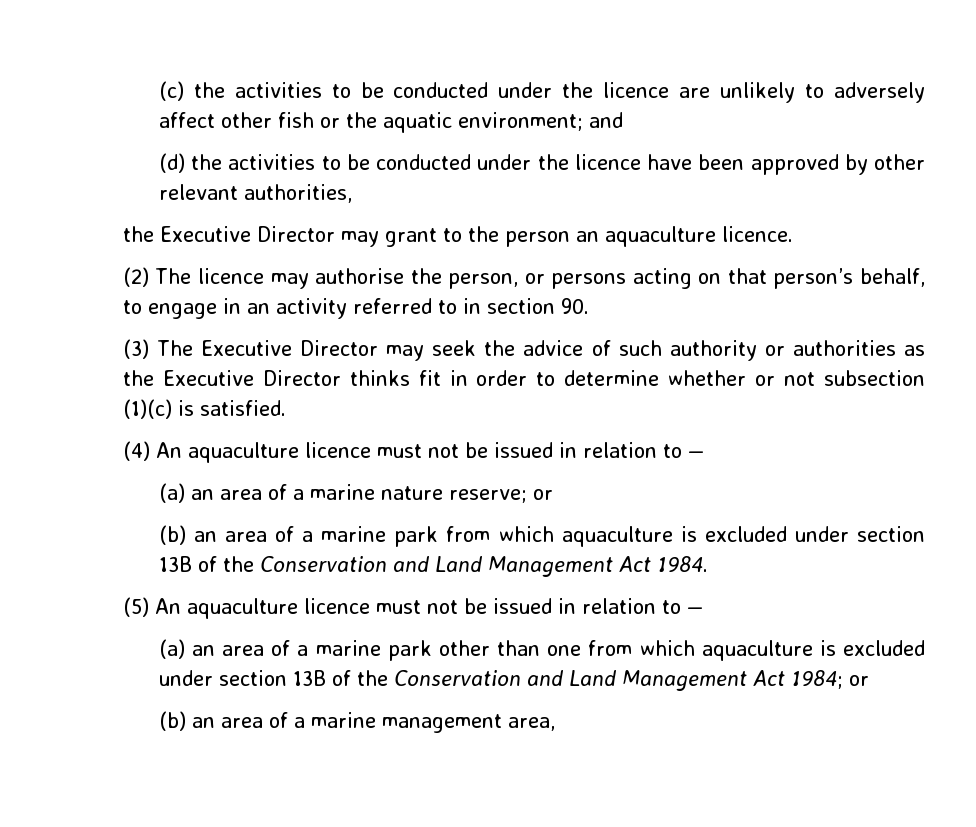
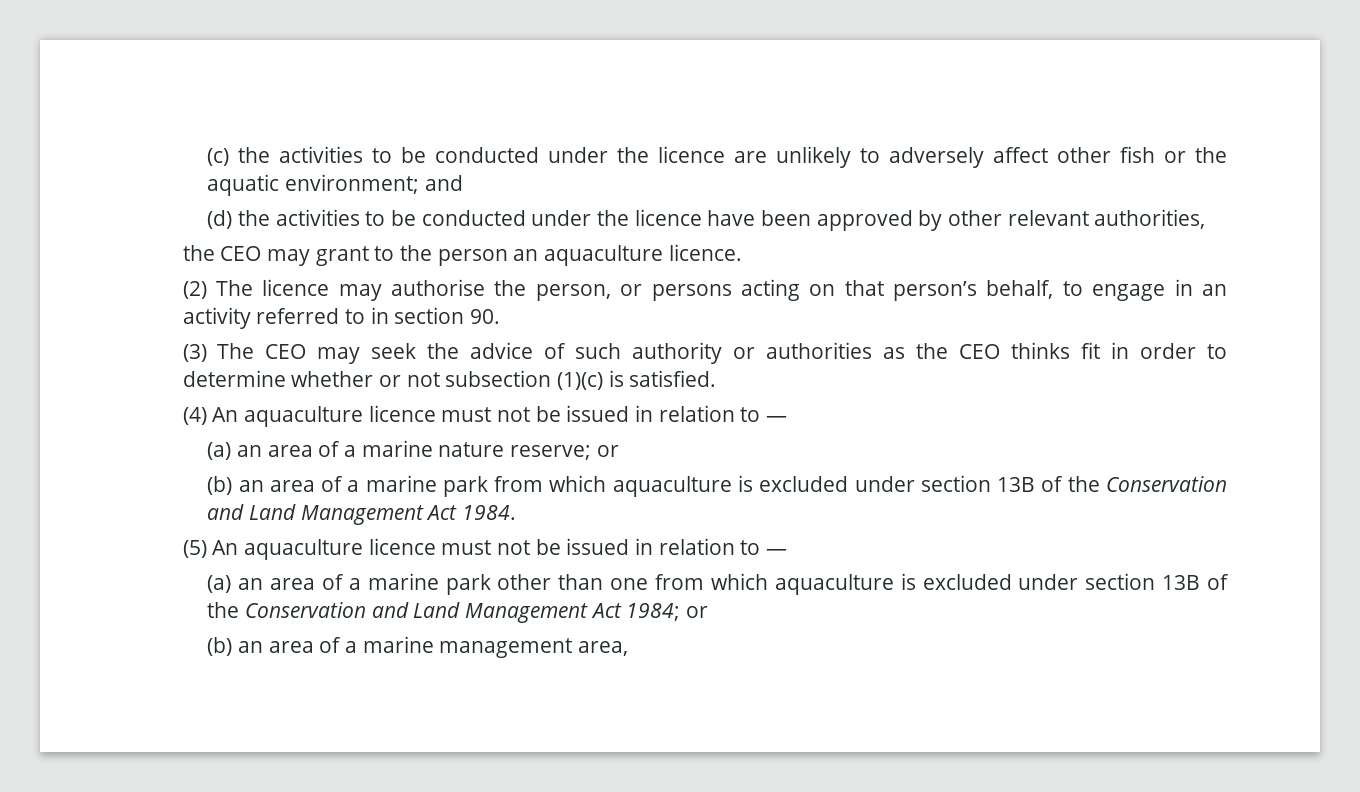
- the Executive Director may grant to the person an aquaculture licence.
+ the CEO may grant to the person an aquaculture licence.
- (3) The Executive Director may seek the advice of such authority or authorities as the Executive Director thinks fit in order to determine whether or not subsection (1)(c) is satisfied.
+ (3) The CEO may seek the advice of such authority or authorities as the CEO thinks fit in order to determine whether or not subsection (1)(c) is satisfied.

